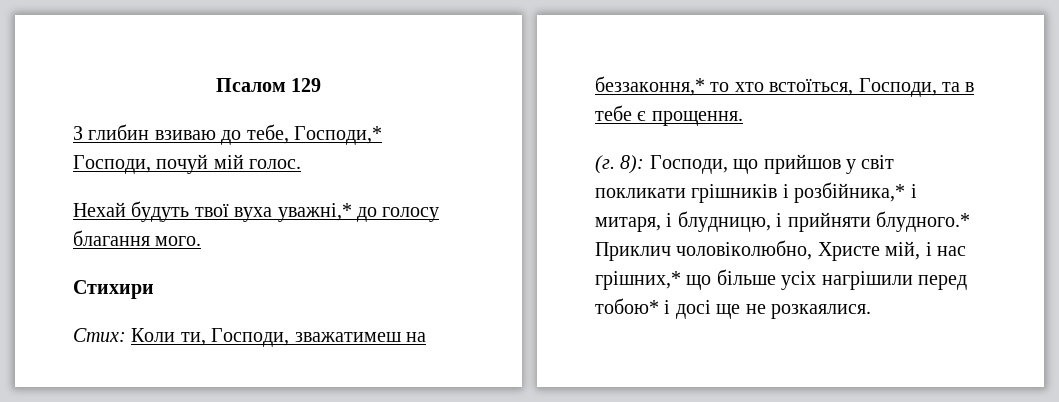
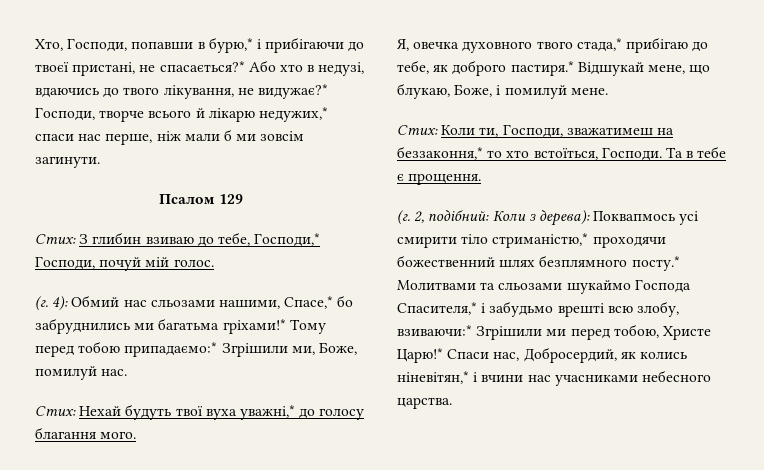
+ Хто, Господи, попавши в бурю,* і прибігаючи до твоєї пристані, не спасається?* Або хто в недузі, вдаючись до твого лікування, не видужає?* Господи, творче всього й лікарю недужих,* спаси нас перше, ніж мали б ми зовсім загинути.
- З глибин взиваю до тебе, Господи,* Господи, почуй мій голос.
+ Стих: З глибин взиваю до тебе, Господи,* Господи, почуй мій голос.
- Нехай будуть твої вуха уважні,* до голосу благання мого.
+ (г. 4): Обмий нас сльозами нашими, Спасе,* бо забруднились ми багатьма гріхами!* Тому перед тобою припадаємо:* Згрішили ми, Боже, помилуй нас.
+ Стих: Нехай будуть твої вуха уважні,* до голосу благання мого.
- Стихири
+ Я, овечка духовного твого стада,* прибігаю до тебе, як доброго пастиря.* Відшукай мене, що блукаю, Боже, і помилуй мене.
- Стих: Коли ти, Господи, зважатимеш на беззаконня,* то хто встоїться, Господи, та в тебе є прощення.
+ Стих: Коли ти, Господи, зважатимеш на беззаконня,* то хто встоїться, Господи. Та в тебе є прощення.
- (г. 8): Господи, що прийшов у світ покликати грішників і розбійника,* і митаря, і блудницю, і прийняти блудного.* Приклич чоловіколюбно, Христе мій, і нас грішних,* що більше усіх нагрішили перед тобою* і досі ще не розкаялися.
+ (г. 2, подібний: Коли з дерева): Поквапмось усі смирити тіло стриманістю,* проходячи божественний шлях безплямного посту.* Молитвами та сльозами шукаймо Господа Спасителя,* і забудьмо врешті всю злобу, взиваючи:* Згрішили ми перед тобою, Христе Царю!* Спаси нас, Добросердий, як колись ніневітян,* і вчини нас учасниками небесного царства.

